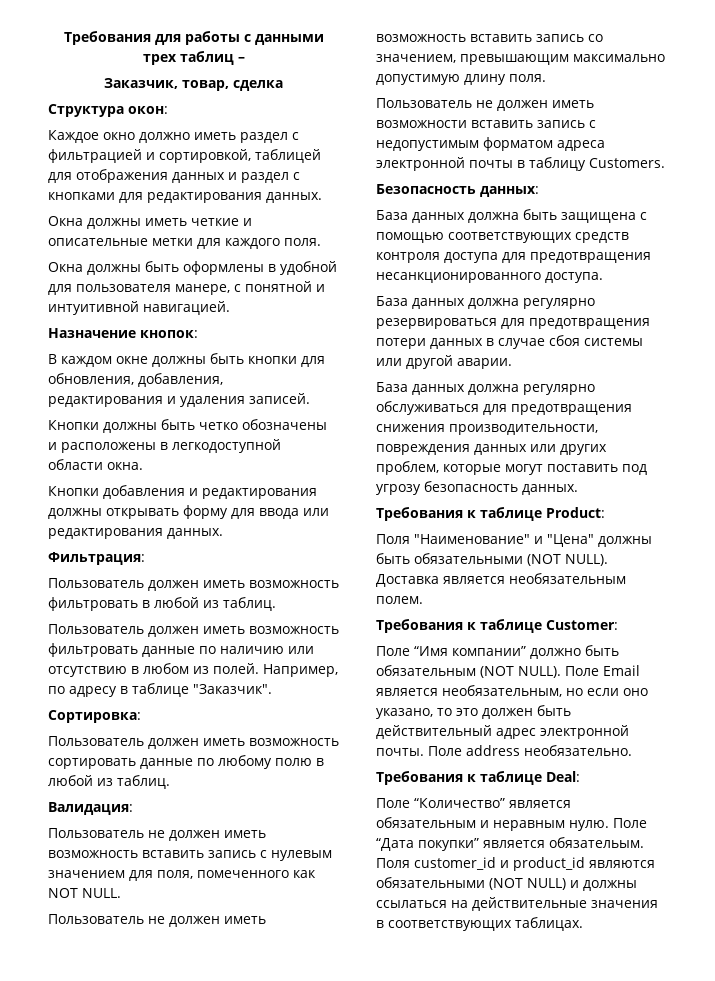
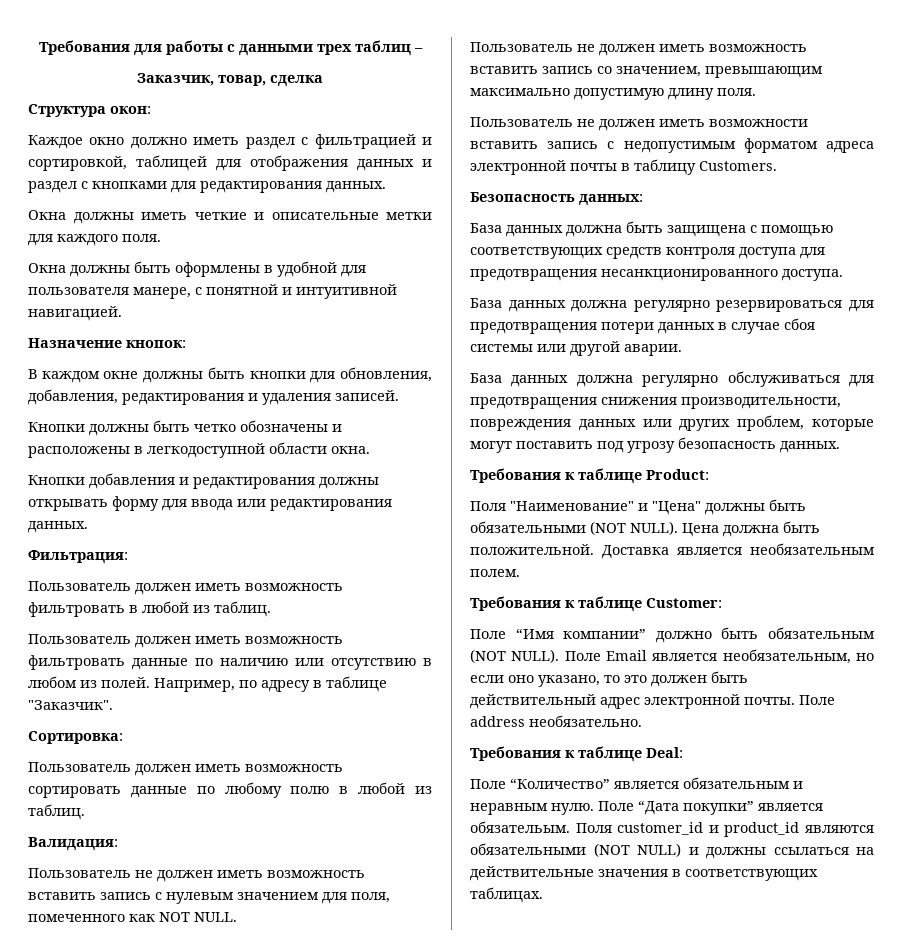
+ Цена должна быть положительной.

